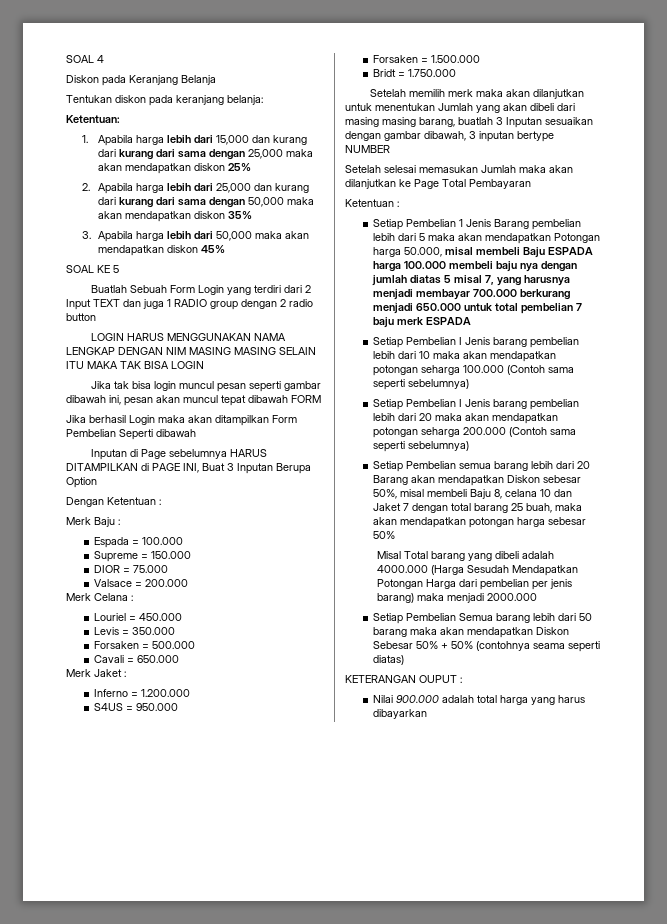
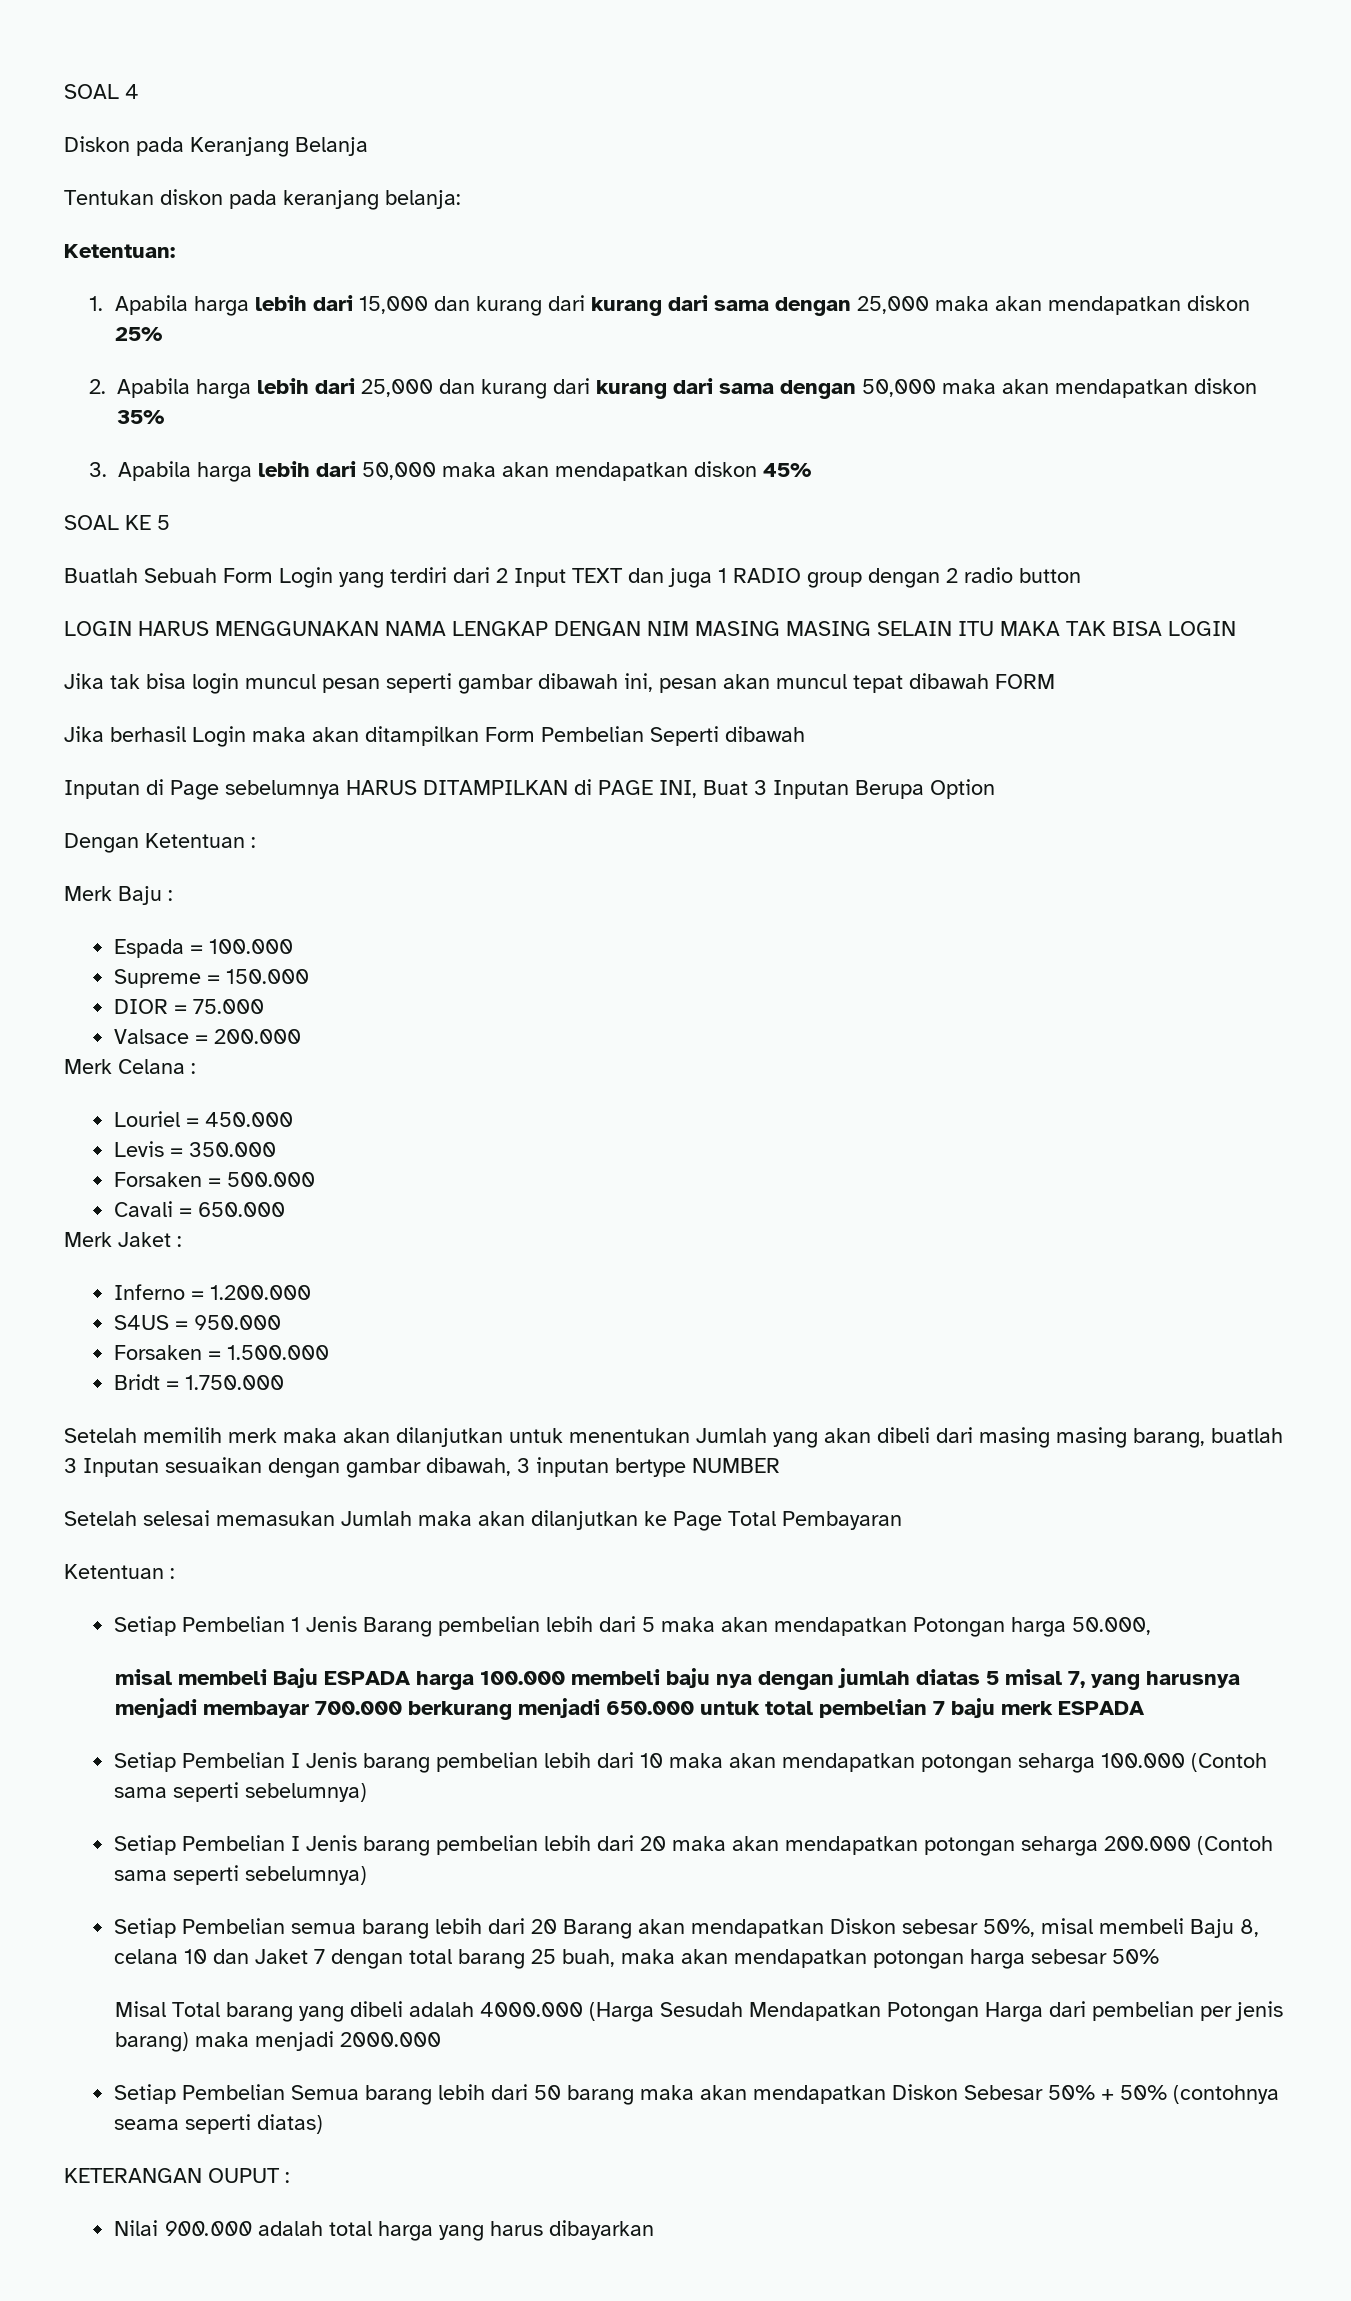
- Setiap Pembelian 1 Jenis Barang pembelian lebih dari 5 maka akan mendapatkan Potongan harga 50.000, misal membeli Baju ESPADA harga 100.000 membeli baju nya dengan jumlah diatas 5 misal 7, yang harusnya menjadi membayar 700.000 berkurang menjadi 650.000 untuk total pembelian 7 baju merk ESPADA
+ Setiap Pembelian 1 Jenis Barang pembelian lebih dari 5 maka akan mendapatkan Potongan harga 50.000,
+ misal membeli Baju ESPADA harga 100.000 membeli baju nya dengan jumlah diatas 5 misal 7, yang harusnya menjadi membayar 700.000 berkurang menjadi 650.000 untuk total pembelian 7 baju merk ESPADA

